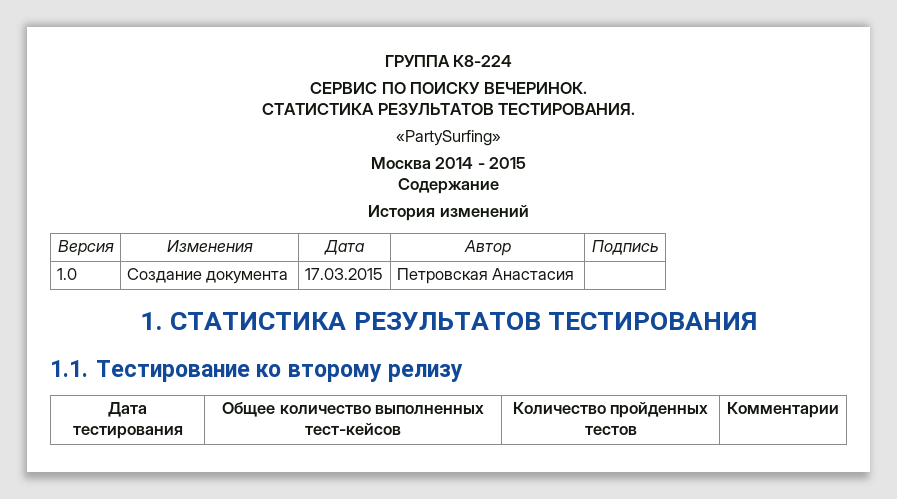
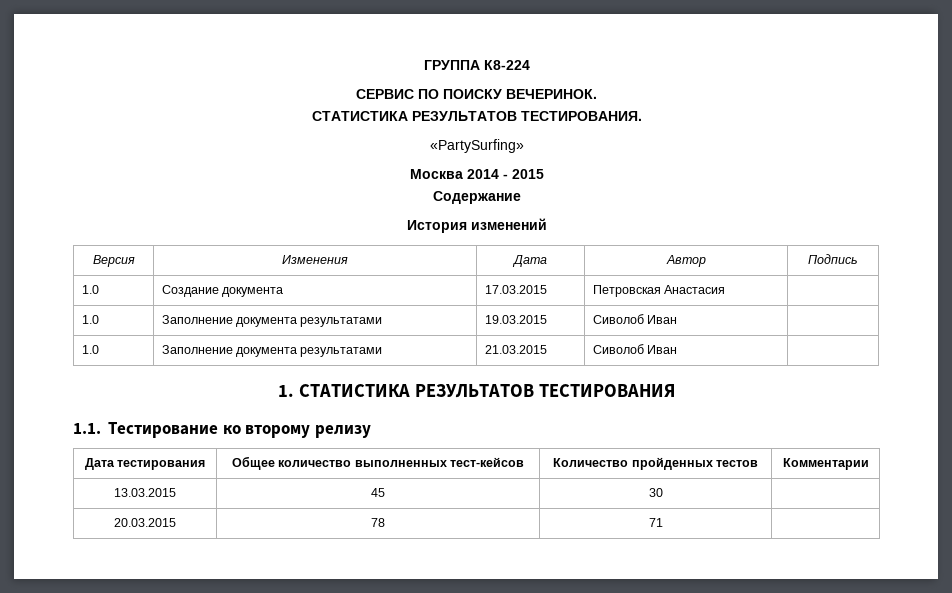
+ 1.0 | Заполнение документа результатами | 19.03.2015 | Сиволоб Иван |
+ 1.0 | Заполнение документа результатами | 21.03.2015 | Сиволоб Иван |
+ 13.03.2015 | 45 | 30 |
+ 20.03.2015 | 78 | 71 |

